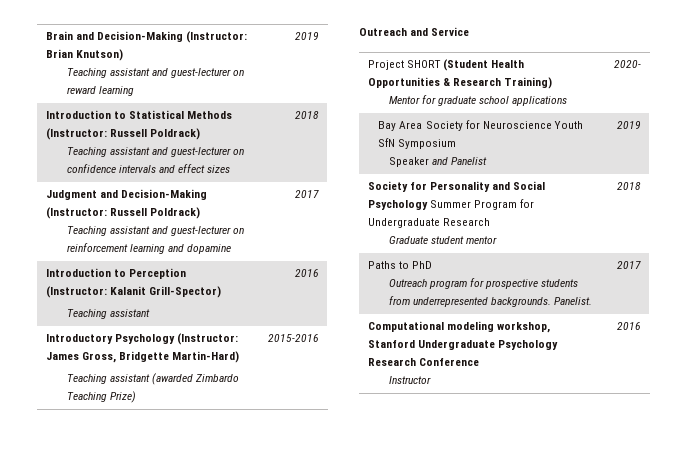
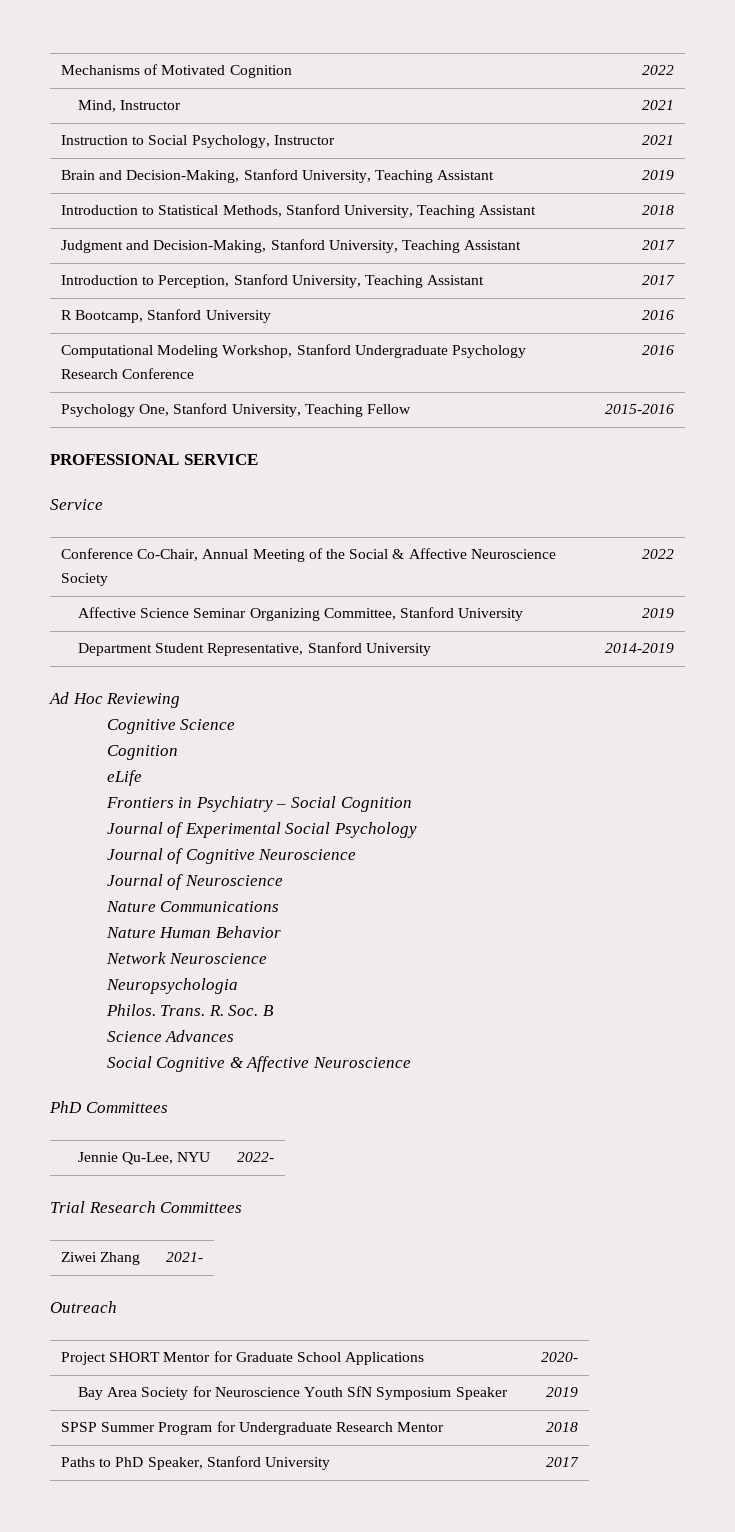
- Brain and Decision-Making (Instructor: Brian Knutson)
- Teaching assistant and guest-lecturer on reward learning | 2019
- Introduction to Statistical Methods (Instructor: Russell Poldrack)
- Teaching assistant and guest-lecturer on confidence intervals and effect sizes | 2018
- Judgment and Decision-Making (Instructor: Russell Poldrack)
- Teaching assistant and guest-lecturer on reinforcement learning and dopamine | 2017
- Introduction to Perception (Instructor: Kalanit Grill-Spector)
- Teaching assistant | 2016
- Introductory Psychology (Instructor: James Gross, Bridgette Martin-Hard)
- Teaching assistant (awarded Zimbardo Teaching Prize) | 2015-2016
- Outreach and Service
+ Mechanisms of Motivated Cognition | 2022
+ Mind, Instructor | 2021
+ Instruction to Social Psychology, Instructor | 2021
+ Brain and Decision-Making, Stanford University, Teaching Assistant | 2019
+ Introduction to Statistical Methods, Stanford University, Teaching Assistant | 2018
+ Judgment and Decision-Making, Stanford University, Teaching Assistant | 2017
+ Introduction to Perception, Stanford University, Teaching Assistant | 2017
+ R Bootcamp, Stanford University | 2016
+ Computational Modeling Workshop, Stanford Undergraduate Psychology Research Conference | 2016
+ Psychology One, Stanford University, Teaching Fellow | 2015-2016
+ PROFESSIONAL SERVICE
+ Service
+ Conference Co-Chair, Annual Meeting of the Social & Affective Neuroscience Society | 2022
+ Affective Science Seminar Organizing Committee, Stanford University | 2019
+ Department Student Representative, Stanford University | 2014-2019
+ Ad Hoc Reviewing
+ Cognitive Science
+ Cognition
+ eLife
+ Frontiers in Psychiatry – Social Cognition
+ Journal of Experimental Social Psychology
+ Journal of Cognitive Neuroscience
+ Journal of Neuroscience
+ Nature Communications
+ Nature Human Behavior
+ Network Neuroscience
+ Neuropsychologia
+ Philos. Trans. R. Soc. B
+ Science Advances
+ Social Cognitive & Affective Neuroscience
+ PhD Committees
+ Jennie Qu-Lee, NYU | 2022-
+ Trial Research Committees
+ Ziwei Zhang | 2021-
+ Outreach
- Project SHORT (Student Health Opportunities & Research Training)
- Mentor for graduate school applications | 2020-
+ Project SHORT Mentor for Graduate School Applications | 2020-
- Bay Area Society for Neuroscience Youth SfN Symposium
- Speaker and Panelist | 2019
- Society for Personality and Social Psychology Summer Program for Undergraduate Research
- Graduate student mentor | 2018
+ Bay Area Society for Neuroscience Youth SfN Symposium Speaker | 2019
+ SPSP Summer Program for Undergraduate Research Mentor | 2018
- Paths to PhD
- Outreach program for prospective students from underrepresented backgrounds. Panelist. | 2017
- Computational modeling workshop, Stanford Undergraduate Psychology Research Conference
- Instructor | 2016
+ Paths to PhD Speaker, Stanford University | 2017

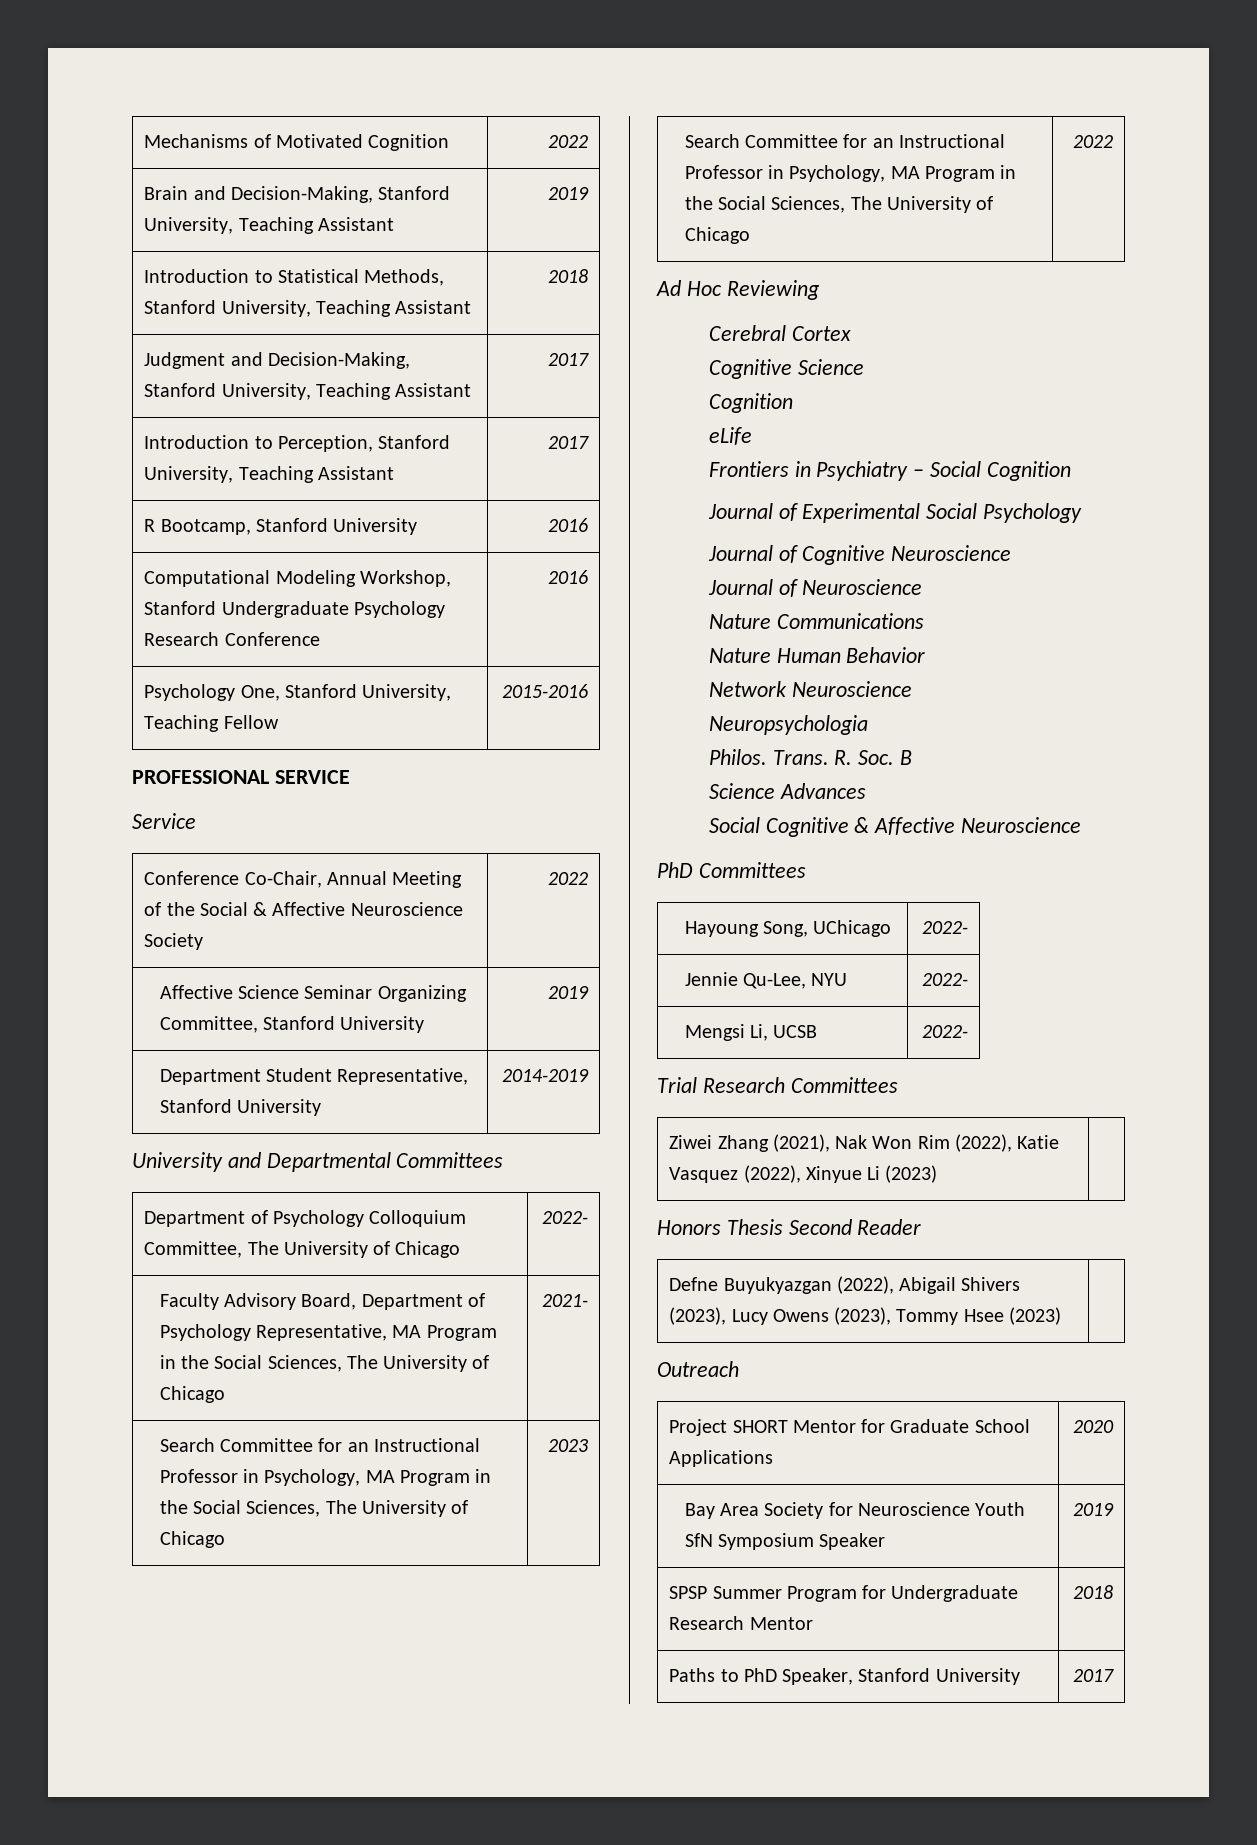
- Mind, Instructor | 2021
- Instruction to Social Psychology, Instructor | 2021
+ University and Departmental Committees
+ Department of Psychology Colloquium Committee, The University of Chicago | 2022-
+ Faculty Advisory Board, Department of Psychology Representative, MA Program in the Social Sciences, The University of Chicago | 2021-
+ Search Committee for an Instructional Professor in Psychology, MA Program in the Social Sciences, The University of Chicago | 2023
+ Search Committee for an Instructional Professor in Psychology, MA Program in the Social Sciences, The University of Chicago | 2022
+ Cerebral Cortex
+ Hayoung Song, UChicago | 2022-
+ Mengsi Li, UCSB | 2022-
- Ziwei Zhang | 2021-
+ Ziwei Zhang (2021), Nak Won Rim (2022), Katie Vasquez (2022), Xinyue Li (2023) |
+ Honors Thesis Second Reader
+ Defne Buyukyazgan (2022), Abigail Shivers (2023), Lucy Owens (2023), Tommy Hsee (2023) |
- Project SHORT Mentor for Graduate School Applications | 2020-
+ Project SHORT Mentor for Graduate School Applications | 2020

